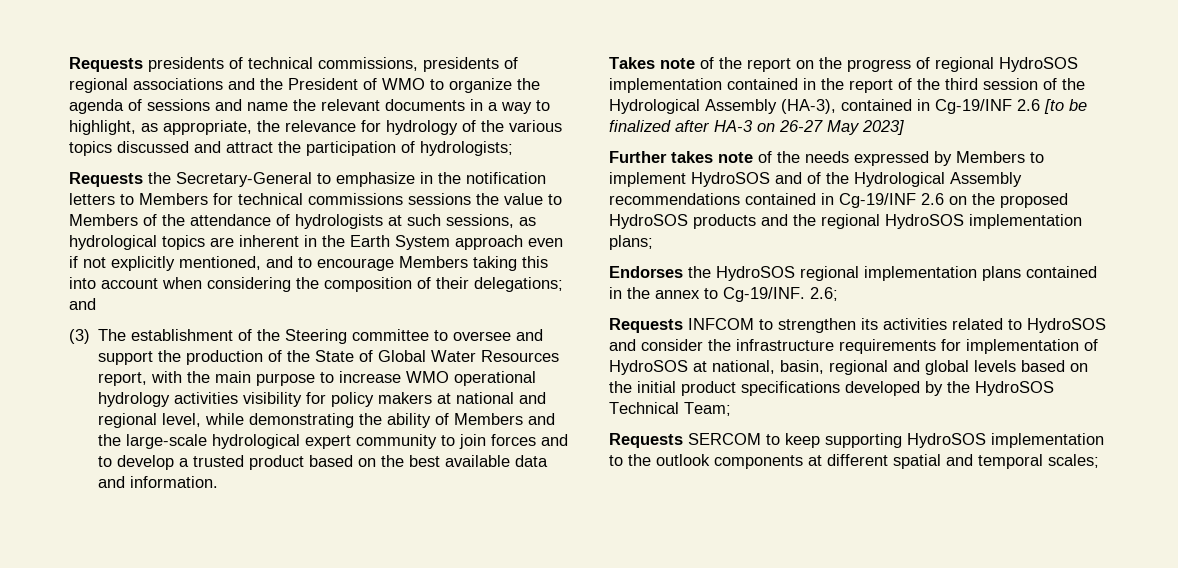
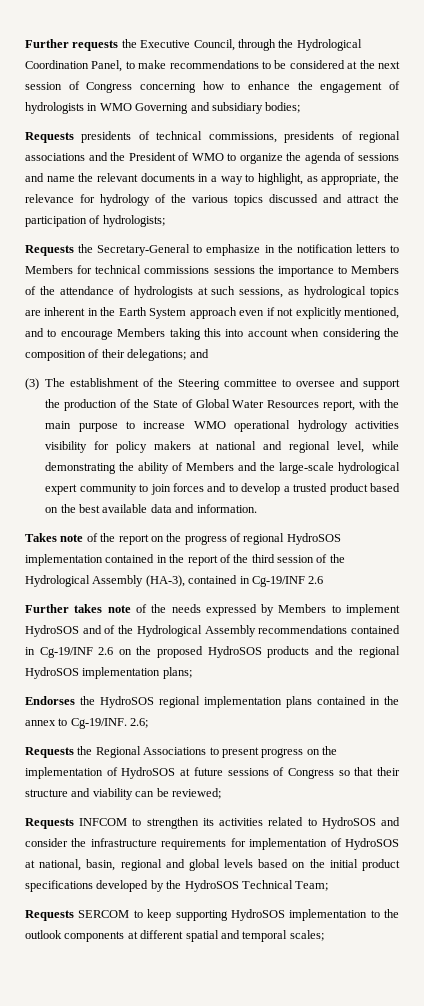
+ Further requests the Executive Council, through the Hydrological Coordination Panel, to make recommendations to be considered at the next session of Congress concerning how to enhance the engagement of hydrologists in WMO Governing and subsidiary bodies;
- Requests the Secretary-General to emphasize in the notification letters to Members for technical commissions sessions the value to Members of the attendance of hydrologists at such sessions, as hydrological topics are inherent in the Earth System approach even if not explicitly mentioned, and to encourage Members taking this into account when considering the composition of their delegations; and
+ Requests the Secretary-General to emphasize in the notification letters to Members for technical commissions sessions the importance to Members of the attendance of hydrologists at such sessions, as hydrological topics are inherent in the Earth System approach even if not explicitly mentioned, and to encourage Members taking this into account when considering the composition of their delegations; and
- Takes note of the report on the progress of regional HydroSOS implementation contained in the report of the third session of the Hydrological Assembly (HA-3), contained in Cg-19/INF 2.6 [to be finalized after HA-3 on 26-27 May 2023]
+ Takes note of the report on the progress of regional HydroSOS implementation contained in the report of the third session of the Hydrological Assembly (HA-3), contained in Cg-19/INF 2.6
+ Requests the Regional Associations to present progress on the implementation of HydroSOS at future sessions of Congress so that their structure and viability can be reviewed;

